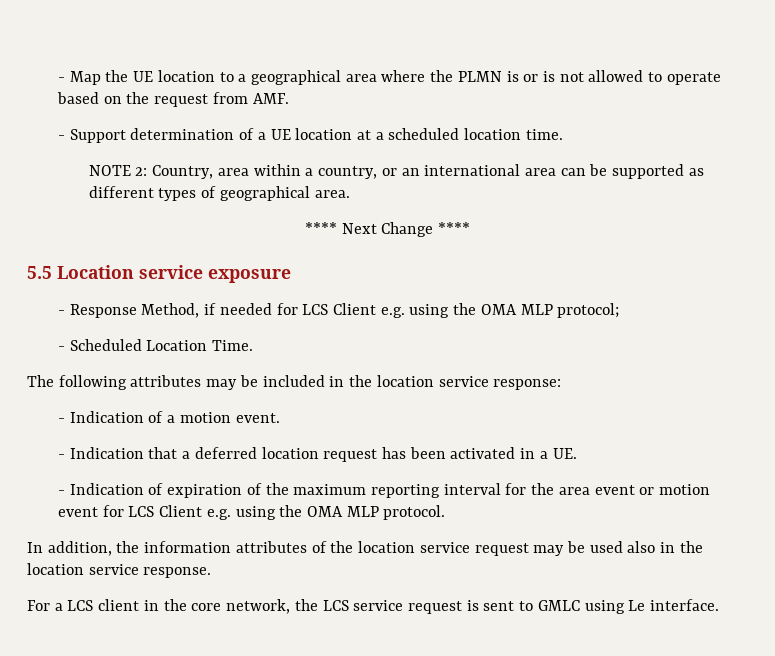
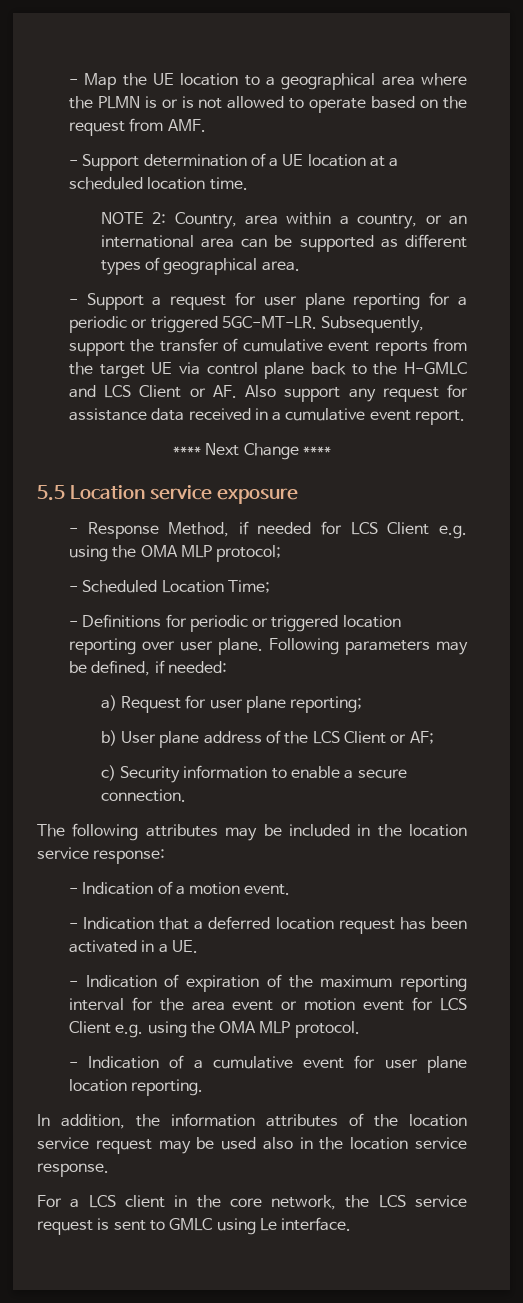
+ - Support a request for user plane reporting for a periodic or triggered 5GC-MT-LR. Subsequently, support the transfer of cumulative event reports from the target UE via control plane back to the H-GMLC and LCS Client or AF. Also support any request for assistance data received in a cumulative event report.
- - Scheduled Location Time.
+ - Scheduled Location Time;
+ - Definitions for periodic or triggered location reporting over user plane. Following parameters may be defined, if needed:
+ a) Request for user plane reporting;
+ b) User plane address of the LCS Client or AF;
+ c) Security information to enable a secure connection.
+ - Indication of a cumulative event for user plane location reporting.

